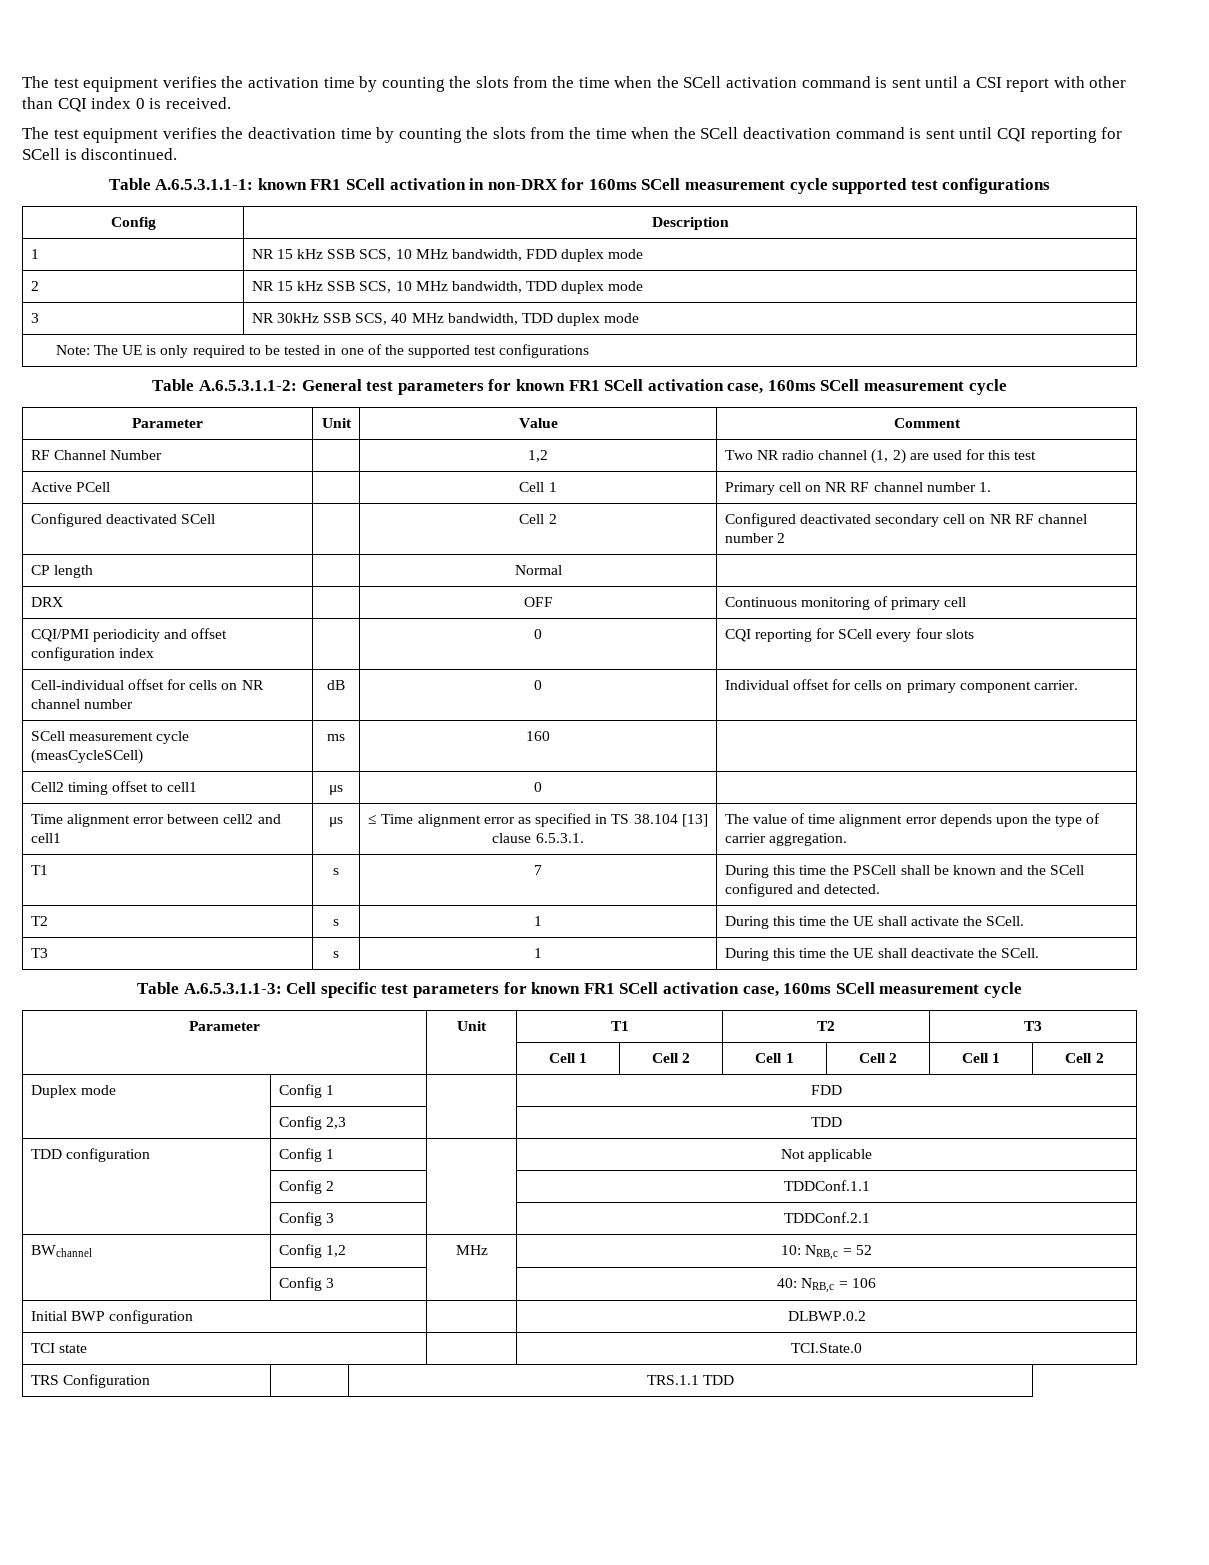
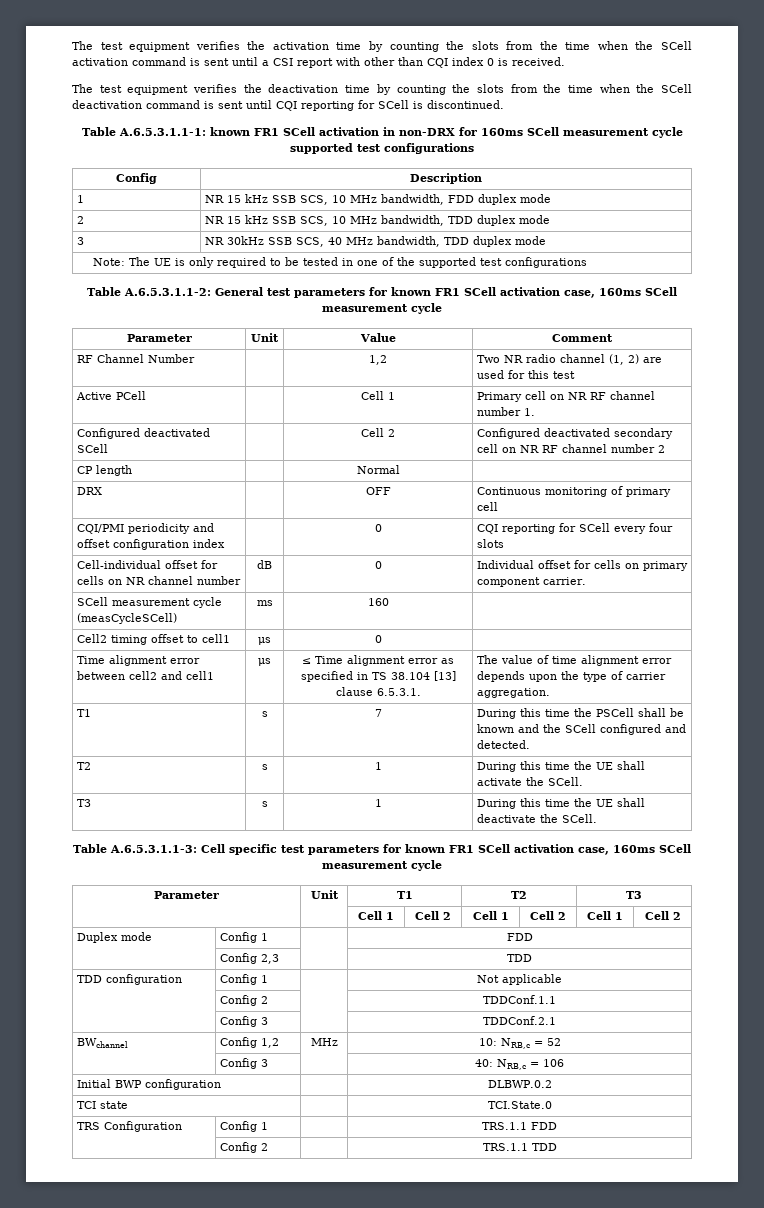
- TRS Configuration | | TRS.1.1 TDD
+ TRS Configuration | Config 1 | | TRS.1.1 FDD
+ | Config 2 | | TRS.1.1 TDD

